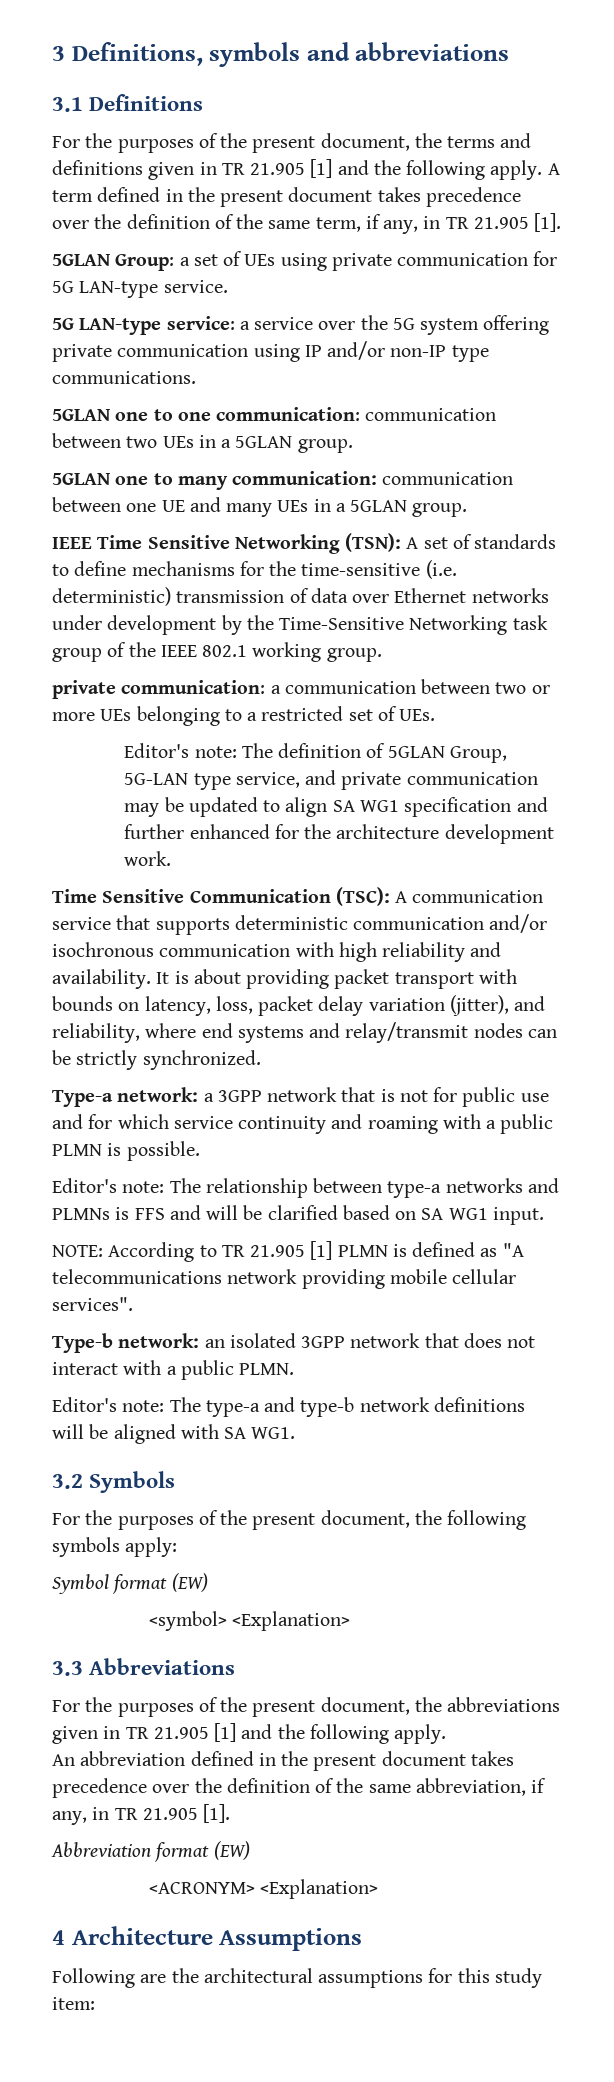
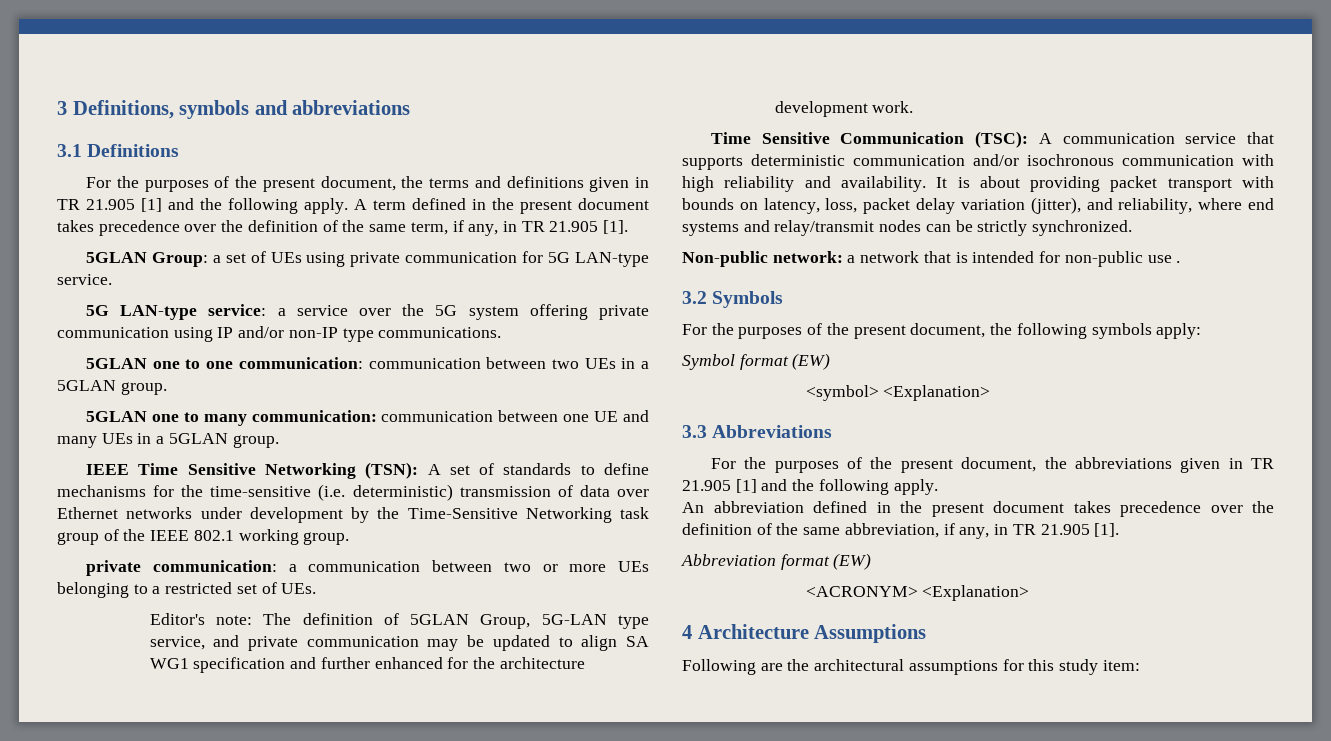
- Type-a network: a 3GPP network that is not for public use and for which service continuity and roaming with a public PLMN is possible.
- Editor's note: The relationship between type-a networks and PLMNs is FFS and will be clarified based on SA WG1 input.
- NOTE: According to TR 21.905 [1] PLMN is defined as "A telecommunications network providing mobile cellular services".
- Type-b network: an isolated 3GPP network that does not interact with a public PLMN.
- Editor's note: The type-a and type-b network definitions will be aligned with SA WG1.
+ Non-public network: a network that is intended for non-public use .

